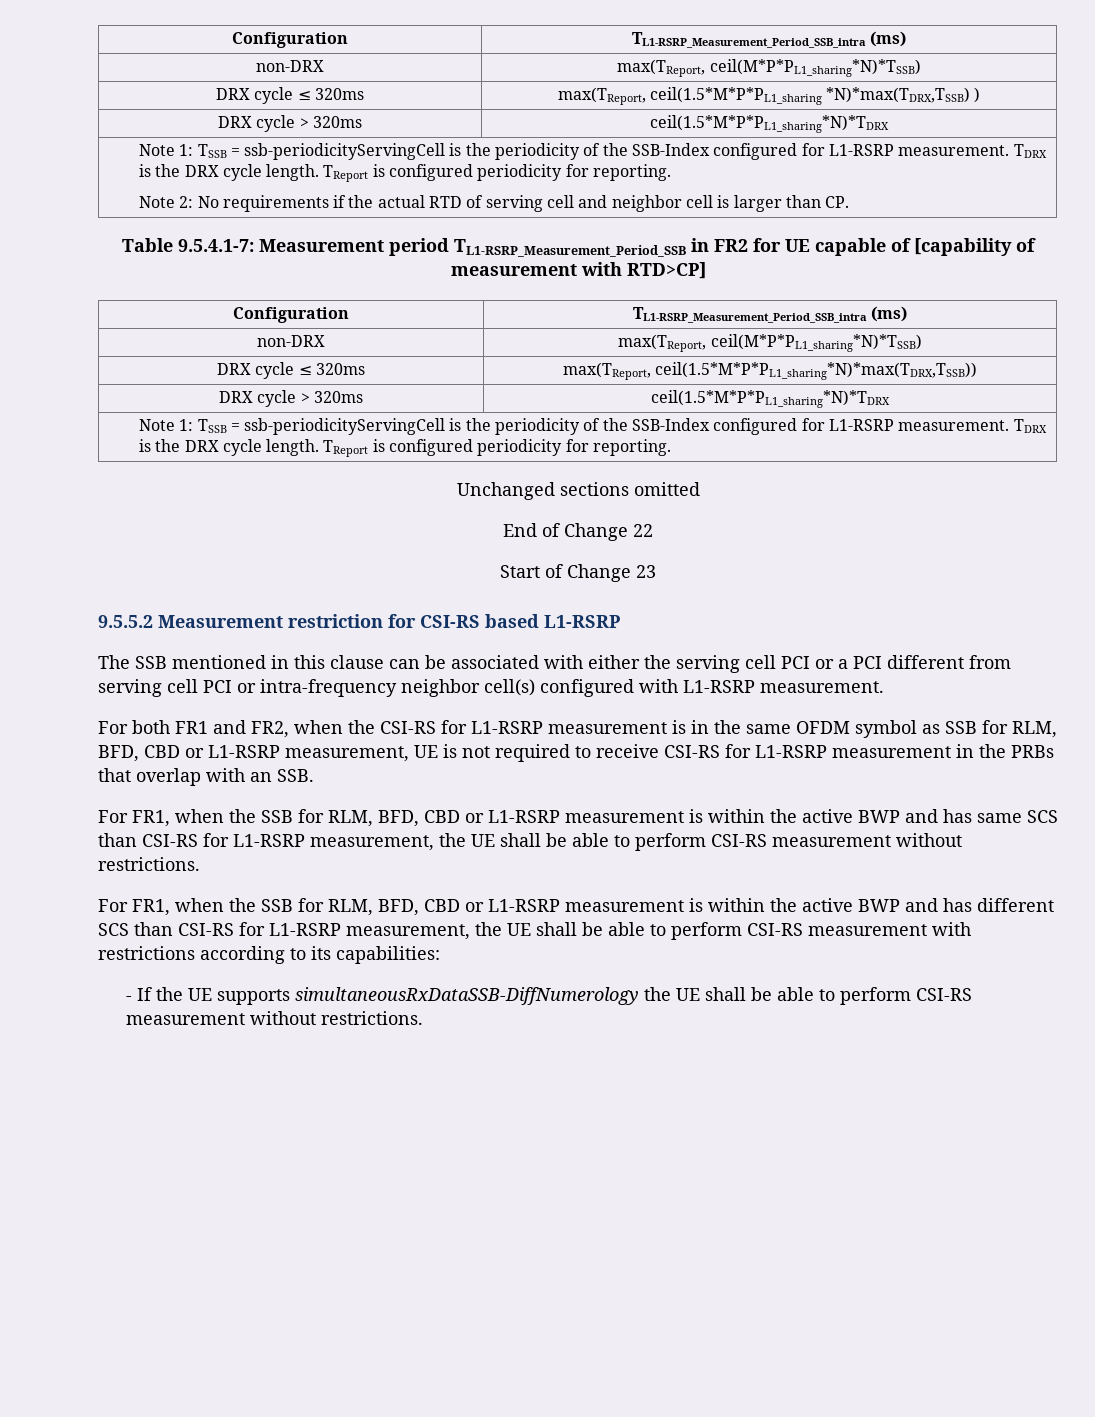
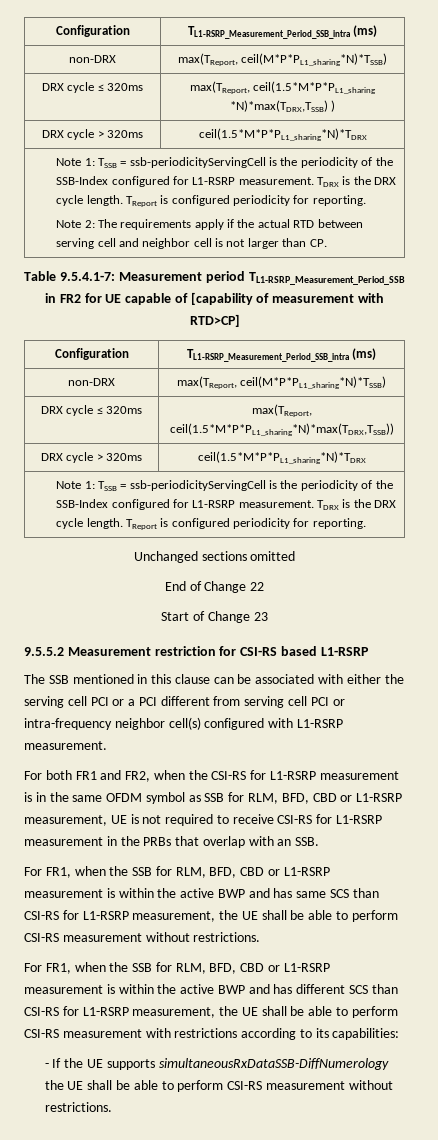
- Note 2: No requirements if the actual RTD of serving cell and neighbor cell is larger than CP.
+ Note 2: The requirements apply if the actual RTD between serving cell and neighbor cell is not larger than CP.

